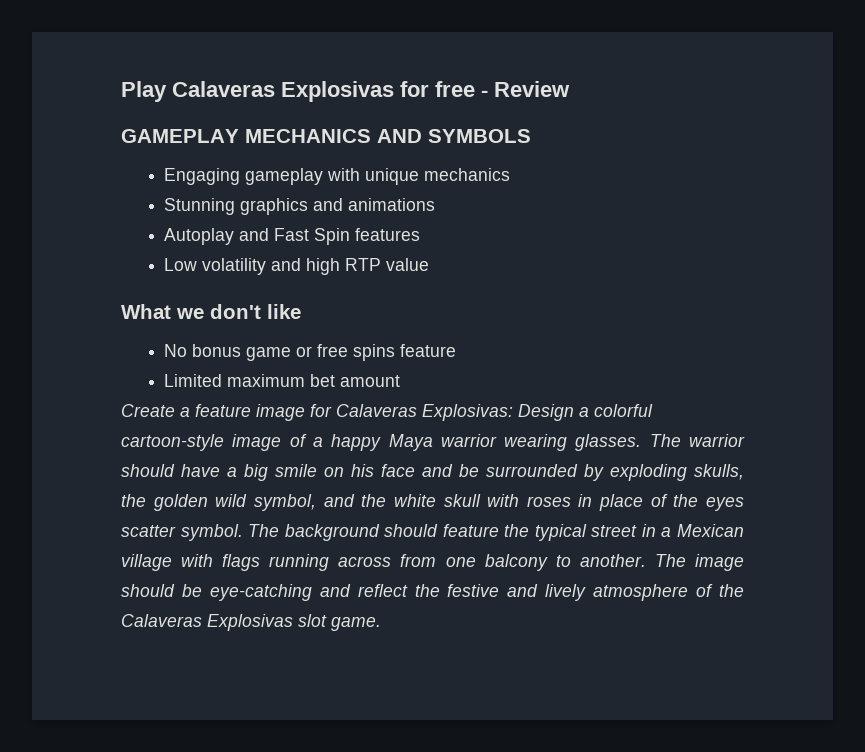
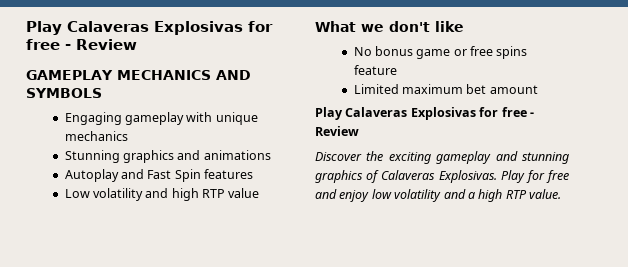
  Limited maximum bet amount
- Create a feature image for Calaveras Explosivas: Design a colorful cartoon-style image of a happy Maya warrior wearing glasses. The warrior should have a big smile on his face and be surrounded by exploding skulls, the golden wild symbol, and the white skull with roses in place of the eyes scatter symbol. The background should feature the typical street in a Mexican village with flags running across from one balcony to another. The image should be eye-catching and reflect the festive and lively atmosphere of the Calaveras Explosivas slot game.
+ Play Calaveras Explosivas for free - Review
+ Discover the exciting gameplay and stunning graphics of Calaveras Explosivas. Play for free and enjoy low volatility and a high RTP value.

